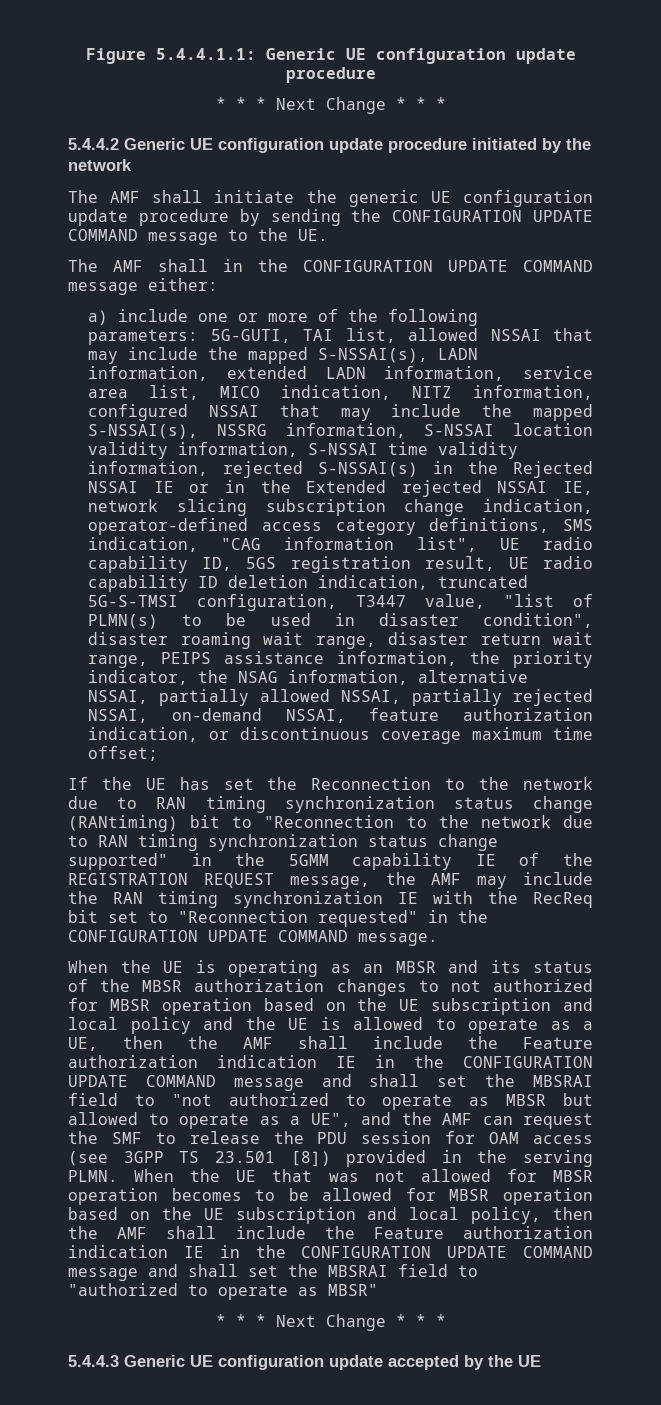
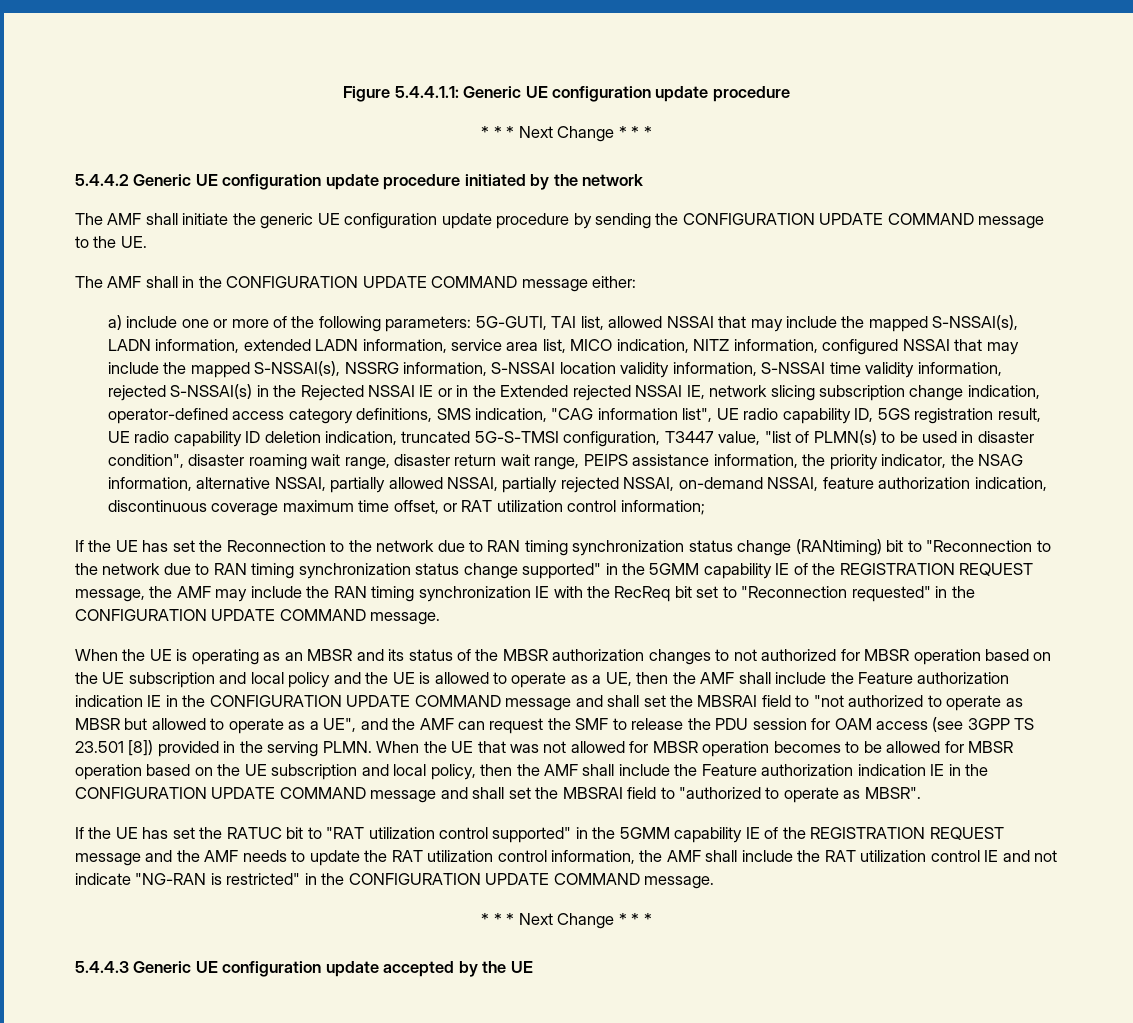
- 5G-GUTI, TAI list, allowed NSSAI that may include the mapped S-NSSAI(s), LADN information, extended LADN information, service area list, MICO indication, NITZ information, configured NSSAI that may include the mapped S-NSSAI(s), NSSRG information, S-NSSAI location validity information, S-NSSAI time validity information, rejected S-NSSAI(s) in the Rejected NSSAI IE or in the Extended rejected NSSAI IE, network slicing subscription change indication, operator-defined access category definitions, SMS indication, "CAG information list", UE radio capability ID, 5GS registration result, UE radio capability ID deletion indication, truncated 5G-S-TMSI configuration, T3447 value, "list of PLMN(s) to be used in disaster condition", disaster roaming wait range, disaster return wait range, PEIPS assistance information, the priority indicator, the NSAG information, alternative NSSAI, partially allowed NSSAI, partially rejected NSSAI, on-demand NSSAI, feature authorization indication, or discontinuous coverage maximum time offset;
+ 5G-GUTI, TAI list, allowed NSSAI that may include the mapped S-NSSAI(s), LADN information, extended LADN information, service area list, MICO indication, NITZ information, configured NSSAI that may include the mapped S-NSSAI(s), NSSRG information, S-NSSAI location validity information, S-NSSAI time validity information, rejected S-NSSAI(s) in the Rejected NSSAI IE or in the Extended rejected NSSAI IE, network slicing subscription change indication, operator-defined access category definitions, SMS indication, "CAG information list", UE radio capability ID, 5GS registration result, UE radio capability ID deletion indication, truncated 5G-S-TMSI configuration, T3447 value, "list of PLMN(s) to be used in disaster condition", disaster roaming wait range, disaster return wait range, PEIPS assistance information, the priority indicator, the NSAG information, alternative NSSAI, partially allowed NSSAI, partially rejected NSSAI, on-demand NSSAI, feature authorization indication, discontinuous coverage maximum time offset, or RAT utilization control information;
- When the UE that was not allowed for MBSR operation becomes to be allowed for MBSR operation based on the UE subscription and local policy, then the AMF shall include the Feature authorization indication IE in the CONFIGURATION UPDATE COMMAND message and shall set the MBSRAI field to "authorized to operate as MBSR"
+ When the UE that was not allowed for MBSR operation becomes to be allowed for MBSR operation based on the UE subscription and local policy, then the AMF shall include the Feature authorization indication IE in the CONFIGURATION UPDATE COMMAND message and shall set the MBSRAI field to "authorized to operate as MBSR".
+ If the UE has set the RATUC bit to "RAT utilization control supported" in the 5GMM capability IE of the REGISTRATION REQUEST message and the AMF needs to update the RAT utilization control information, the AMF shall include the RAT utilization control IE and not indicate "NG-RAN is restricted" in the CONFIGURATION UPDATE COMMAND message.

